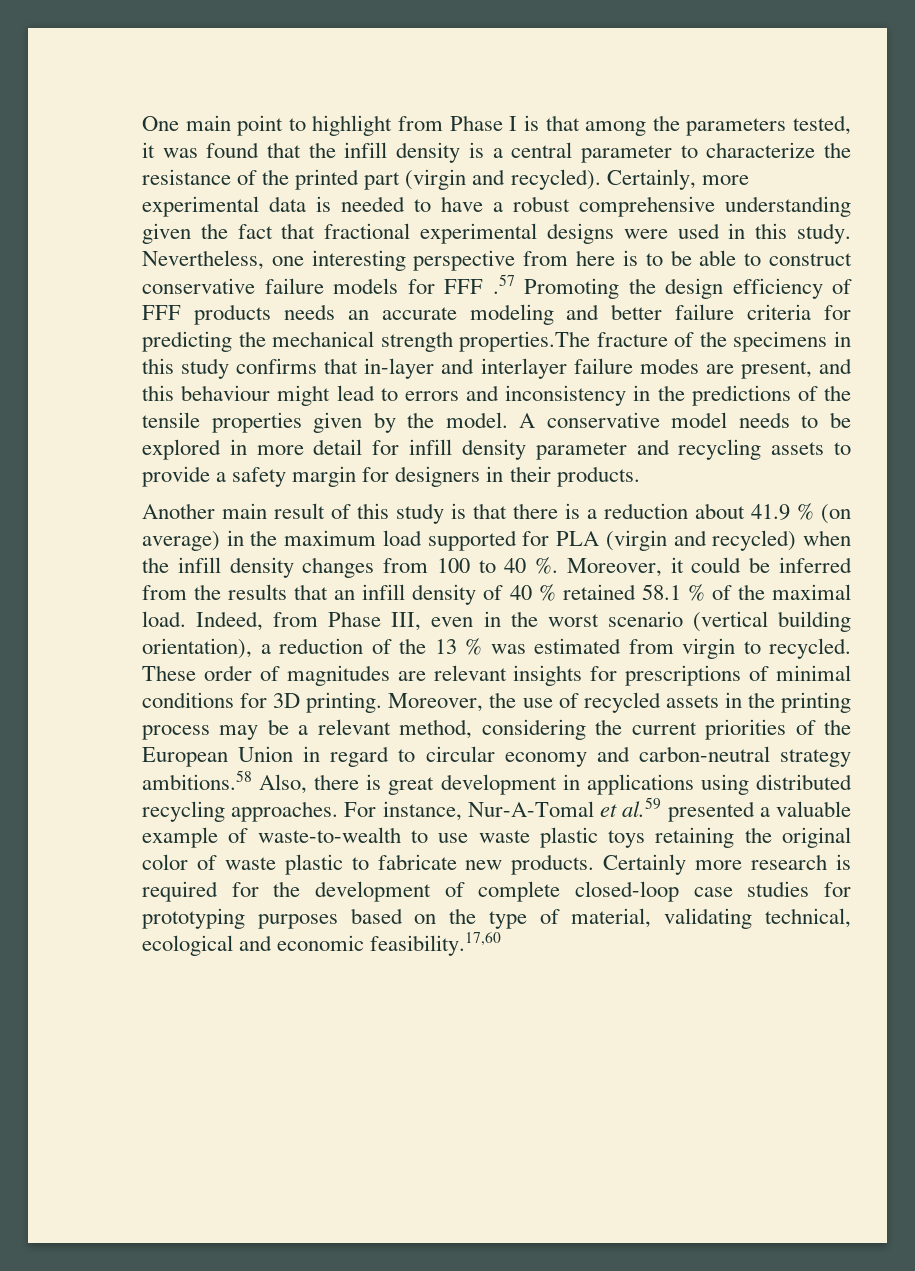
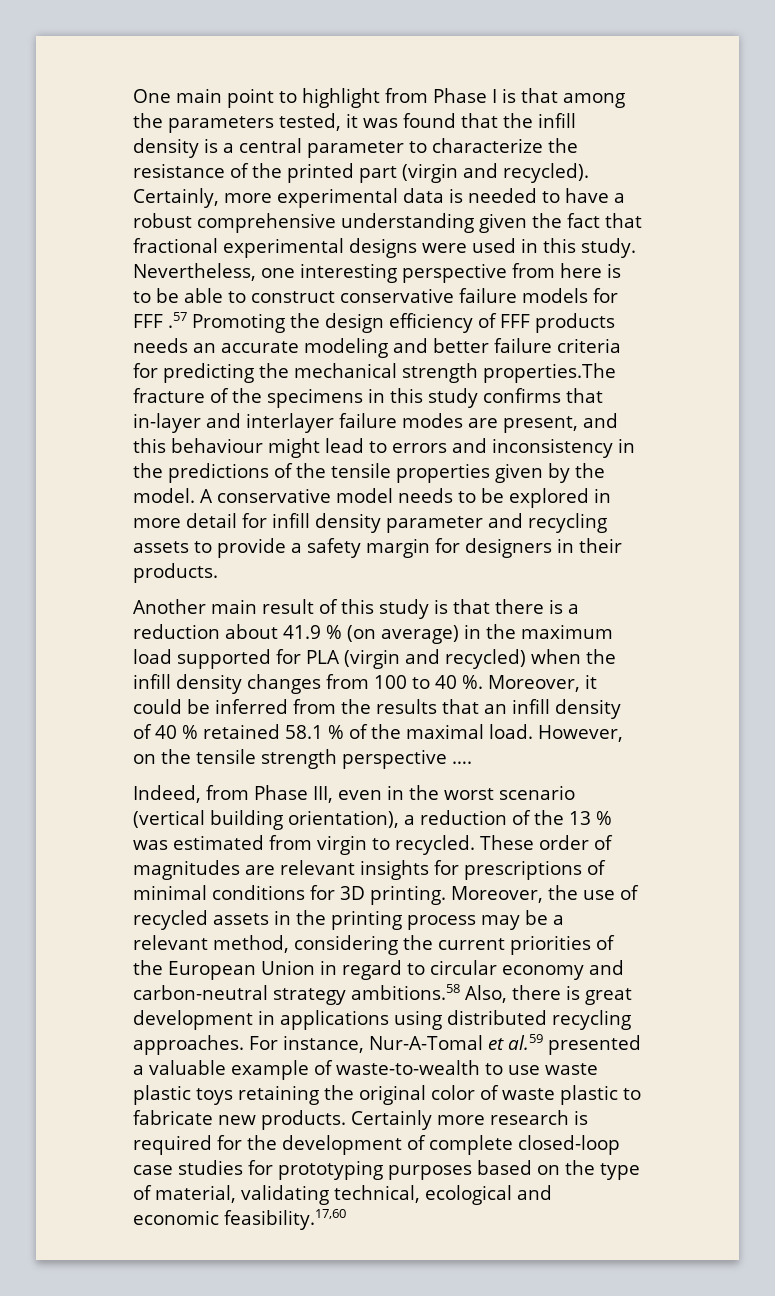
- Moreover, it could be inferred from the results that an infill density of 40 % retained 58.1 % of the maximal load. Indeed, from Phase III, even in the worst scenario (vertical building orientation), a reduction of the 13 % was estimated from virgin to recycled.
+ Moreover, it could be inferred from the results that an infill density of 40 % retained 58.1 % of the maximal load. However, on the tensile strength perspective ….
+ Indeed, from Phase III, even in the worst scenario (vertical building orientation), a reduction of the 13 % was estimated from virgin to recycled.

